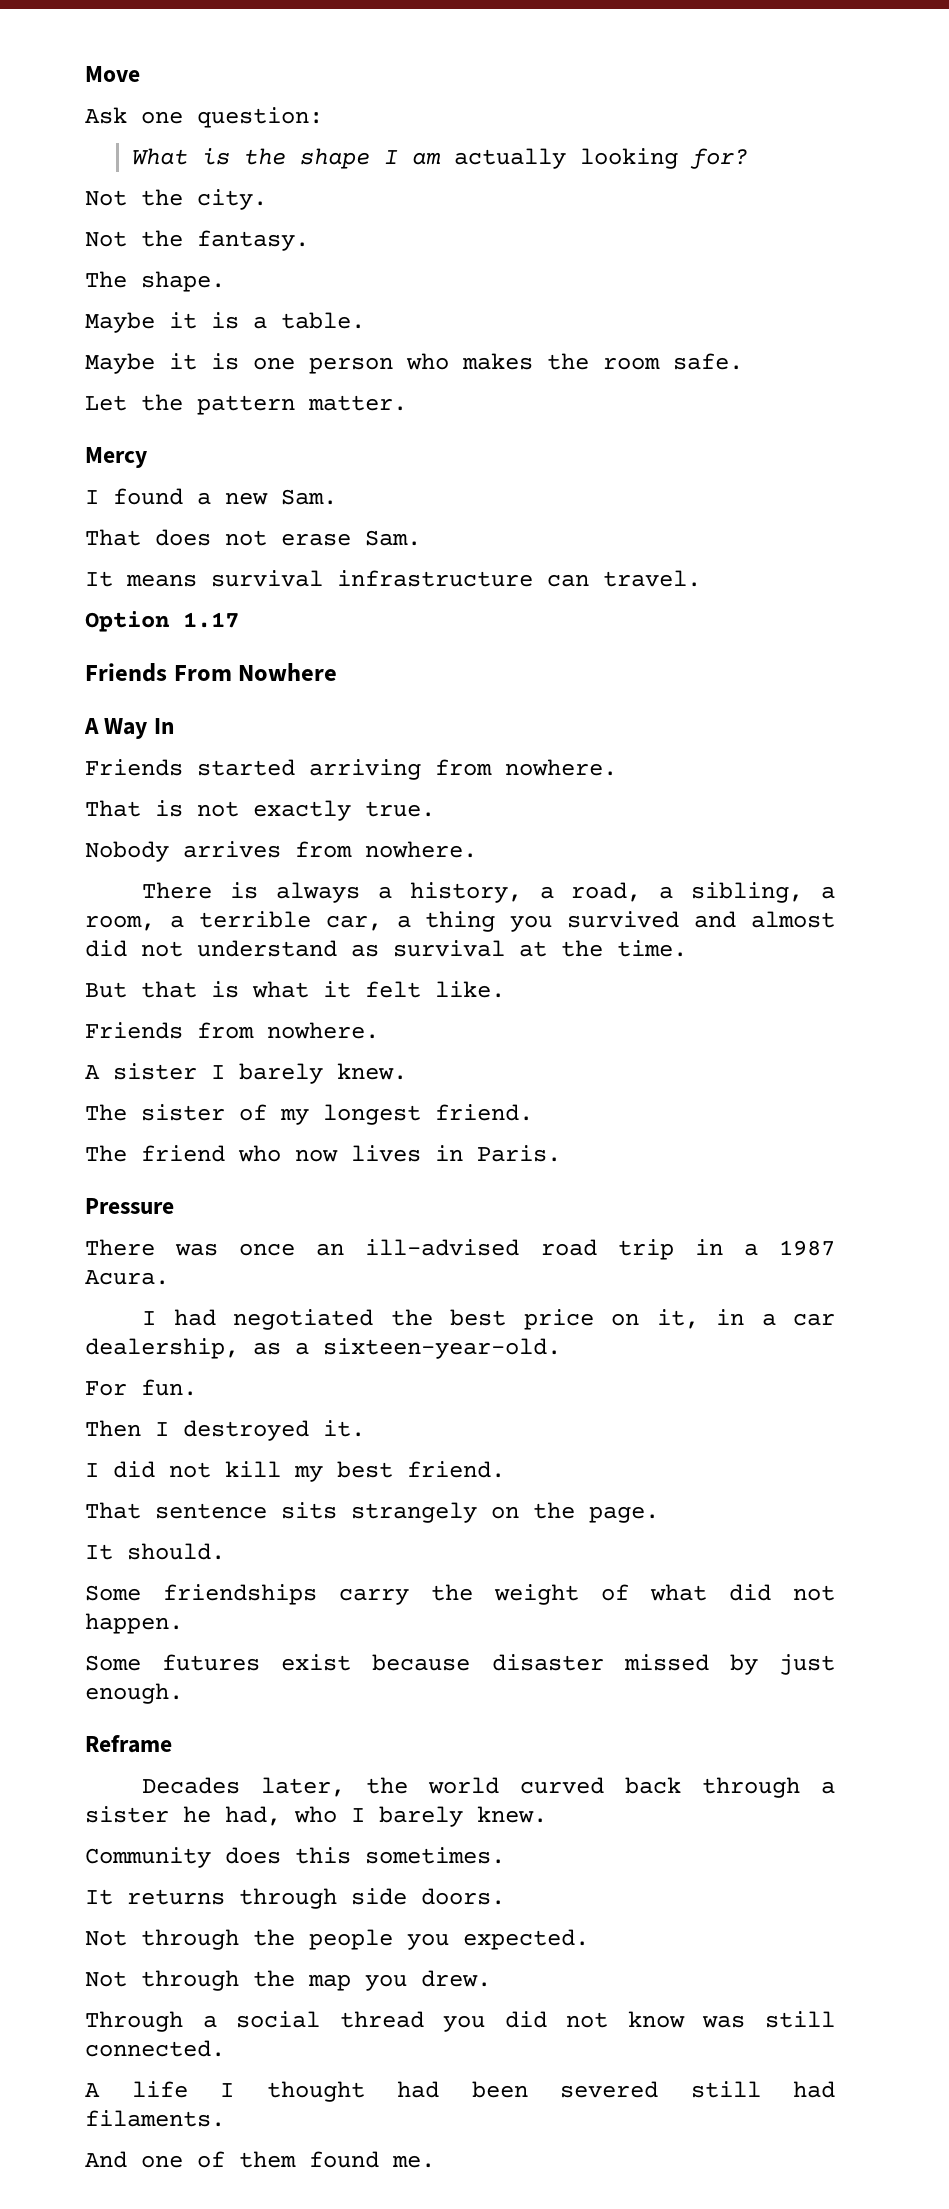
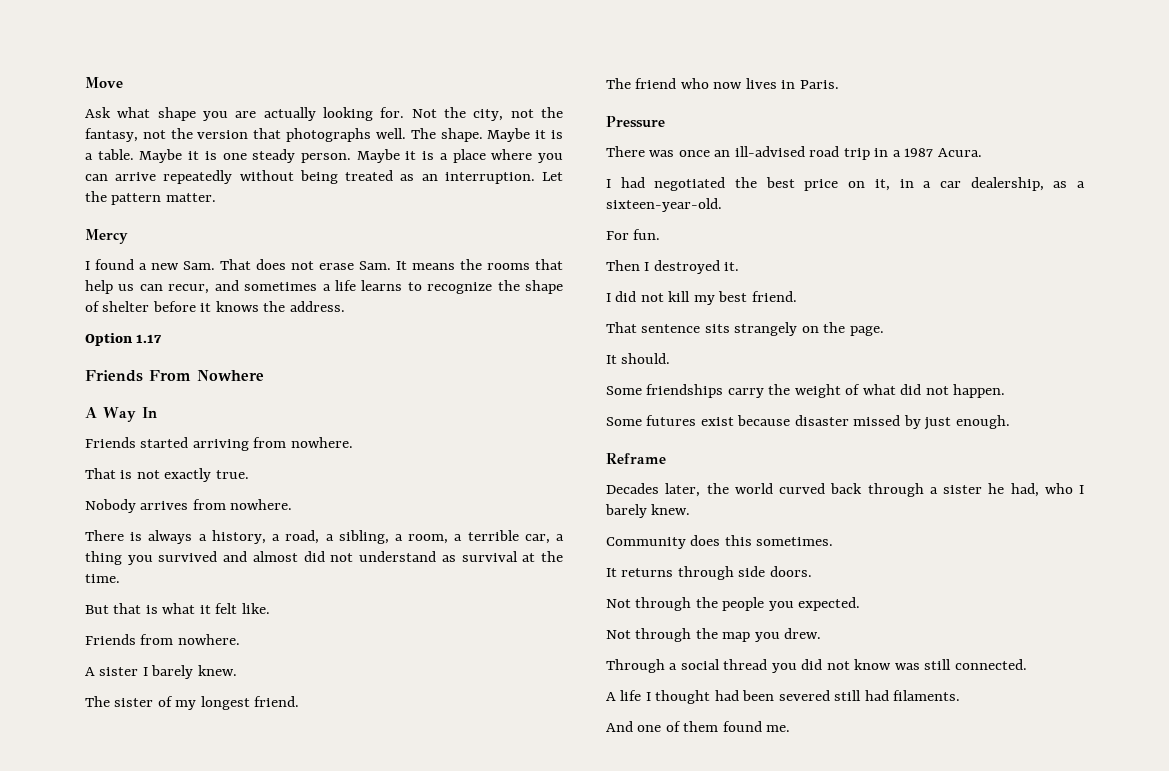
- Ask one question:
- What is the shape I am actually looking for?
- Not the city.
- Not the fantasy.
- The shape.
- Maybe it is a table.
- Maybe it is one person who makes the room safe.
- Let the pattern matter.
+ Ask what shape you are actually looking for. Not the city, not the fantasy, not the version that photographs well. The shape. Maybe it is a table. Maybe it is one steady person. Maybe it is a place where you can arrive repeatedly without being treated as an interruption. Let the pattern matter.
- I found a new Sam.
- That does not erase Sam.
- It means survival infrastructure can travel.
+ I found a new Sam. That does not erase Sam. It means the rooms that help us can recur, and sometimes a life learns to recognize the shape of shelter before it knows the address.

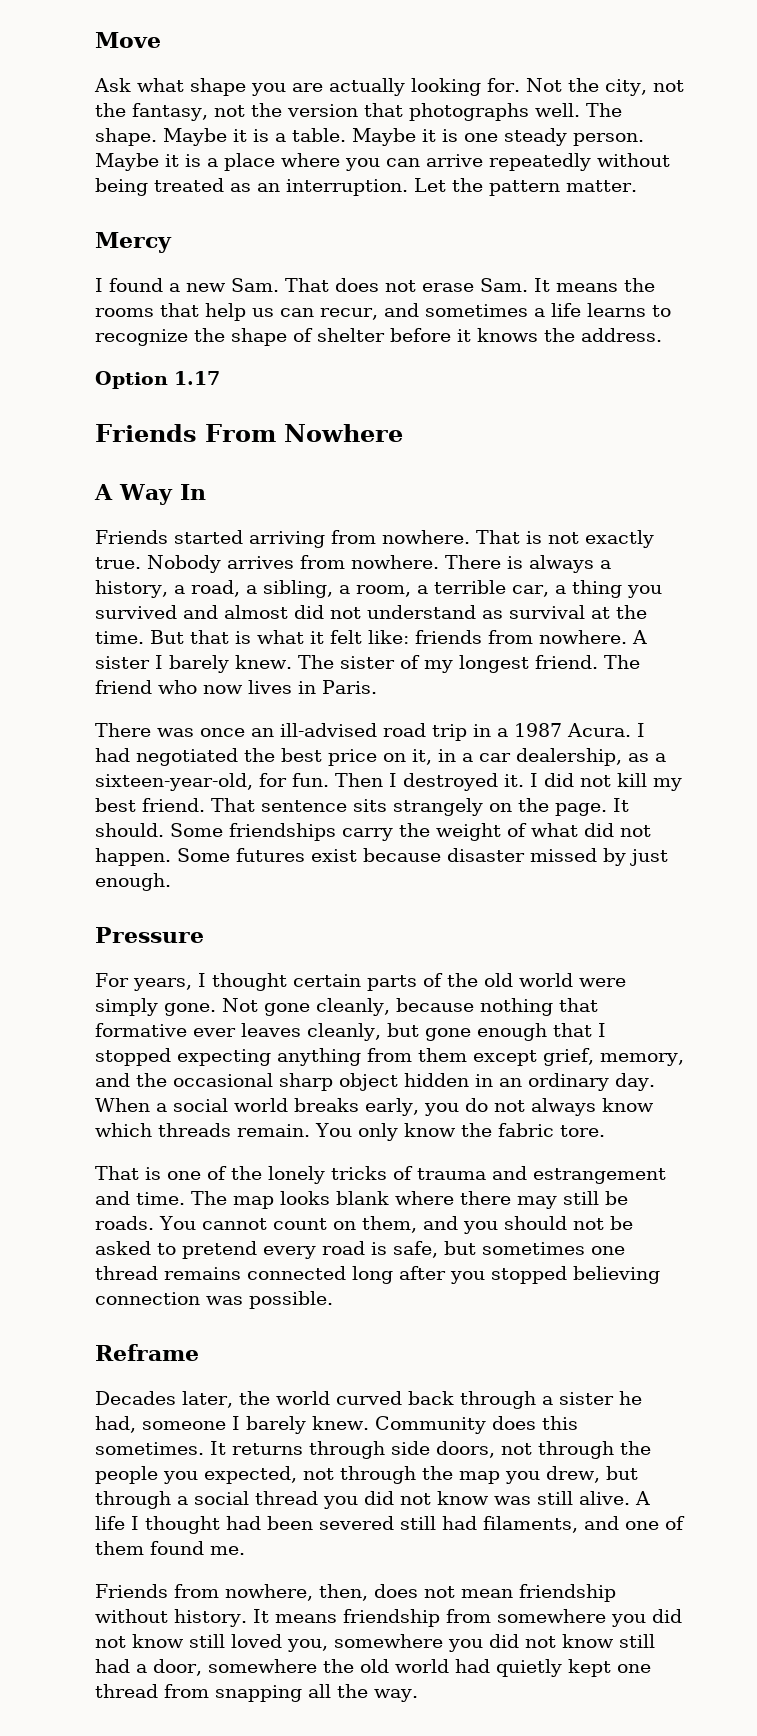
- Friends started arriving from nowhere.
- That is not exactly true.
- Nobody arrives from nowhere.
- There is always a history, a road, a sibling, a room, a terrible car, a thing you survived and almost did not understand as survival at the time.
- But that is what it felt like.
- Friends from nowhere.
- A sister I barely knew.
- The sister of my longest friend.
- The friend who now lives in Paris.
+ Friends started arriving from nowhere. That is not exactly true. Nobody arrives from nowhere. There is always a history, a road, a sibling, a room, a terrible car, a thing you survived and almost did not understand as survival at the time. But that is what it felt like: friends from nowhere. A sister I barely knew. The sister of my longest friend. The friend who now lives in Paris.
- Pressure
- There was once an ill-advised road trip in a 1987 Acura.
- I had negotiated the best price on it, in a car dealership, as a sixteen-year-old.
- For fun.
- Then I destroyed it.
- I did not kill my best friend.
- That sentence sits strangely on the page.
- It should.
- Some friendships carry the weight of what did not happen.
- Some futures exist because disaster missed by just enough.
+ There was once an ill-advised road trip in a 1987 Acura. I had negotiated the best price on it, in a car dealership, as a sixteen-year-old, for fun. Then I destroyed it. I did not kill my best friend. That sentence sits strangely on the page. It should. Some friendships carry the weight of what did not happen. Some futures exist because disaster missed by just enough.
+ Pressure
+ For years, I thought certain parts of the old world were simply gone. Not gone cleanly, because nothing that formative ever leaves cleanly, but gone enough that I stopped expecting anything from them except grief, memory, and the occasional sharp object hidden in an ordinary day. When a social world breaks early, you do not always know which threads remain. You only know the fabric tore.
+ That is one of the lonely tricks of trauma and estrangement and time. The map looks blank where there may still be roads. You cannot count on them, and you should not be asked to pretend every road is safe, but sometimes one thread remains connected long after you stopped believing connection was possible.
- Decades later, the world curved back through a sister he had, who I barely knew.
- Community does this sometimes.
- It returns through side doors.
- Not through the people you expected.
- Not through the map you drew.
- Through a social thread you did not know was still connected.
- A life I thought had been severed still had filaments.
- And one of them found me.
+ Decades later, the world curved back through a sister he had, someone I barely knew. Community does this sometimes. It returns through side doors, not through the people you expected, not through the map you drew, but through a social thread you did not know was still alive. A life I thought had been severed still had filaments, and one of them found me.
+ Friends from nowhere, then, does not mean friendship without history. It means friendship from somewhere you did not know still loved you, somewhere you did not know still had a door, somewhere the old world had quietly kept one thread from snapping all the way.

